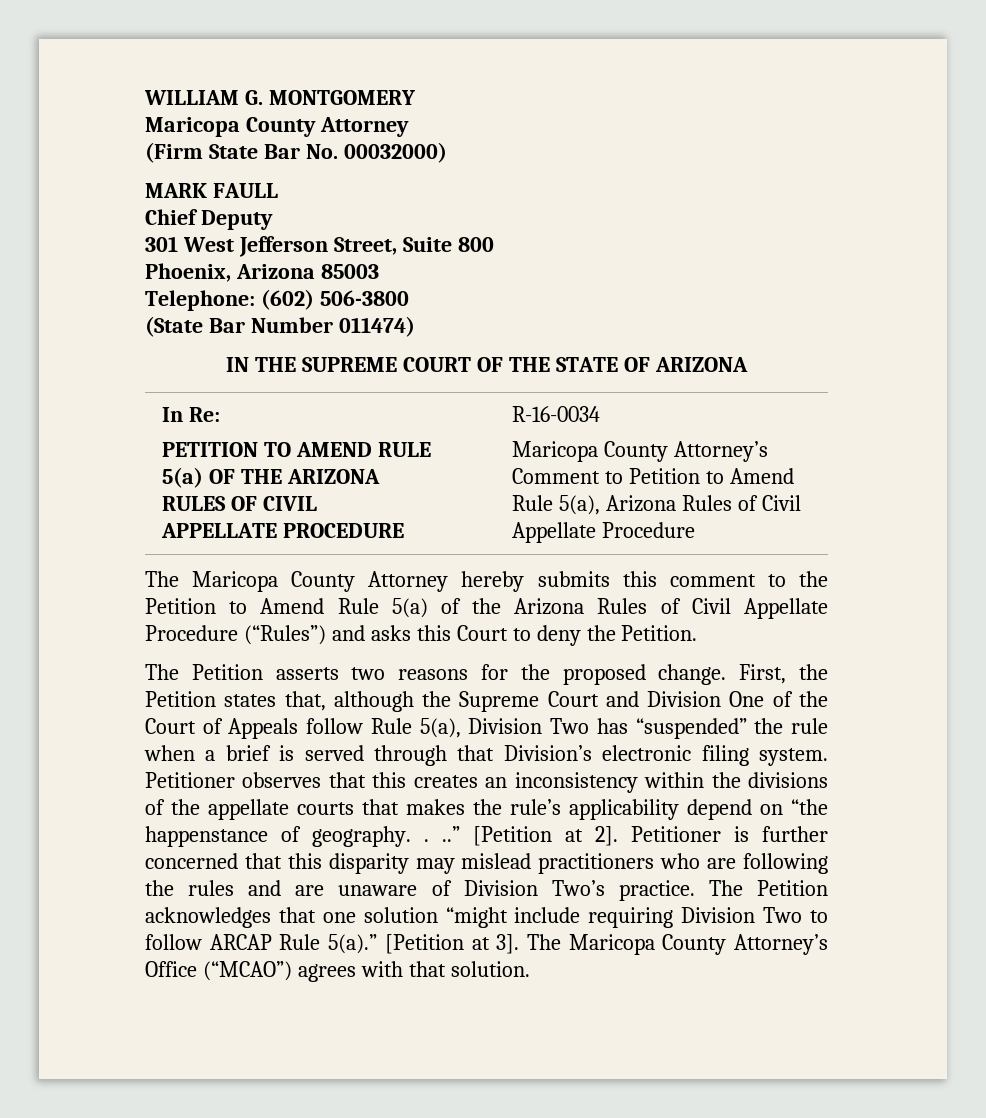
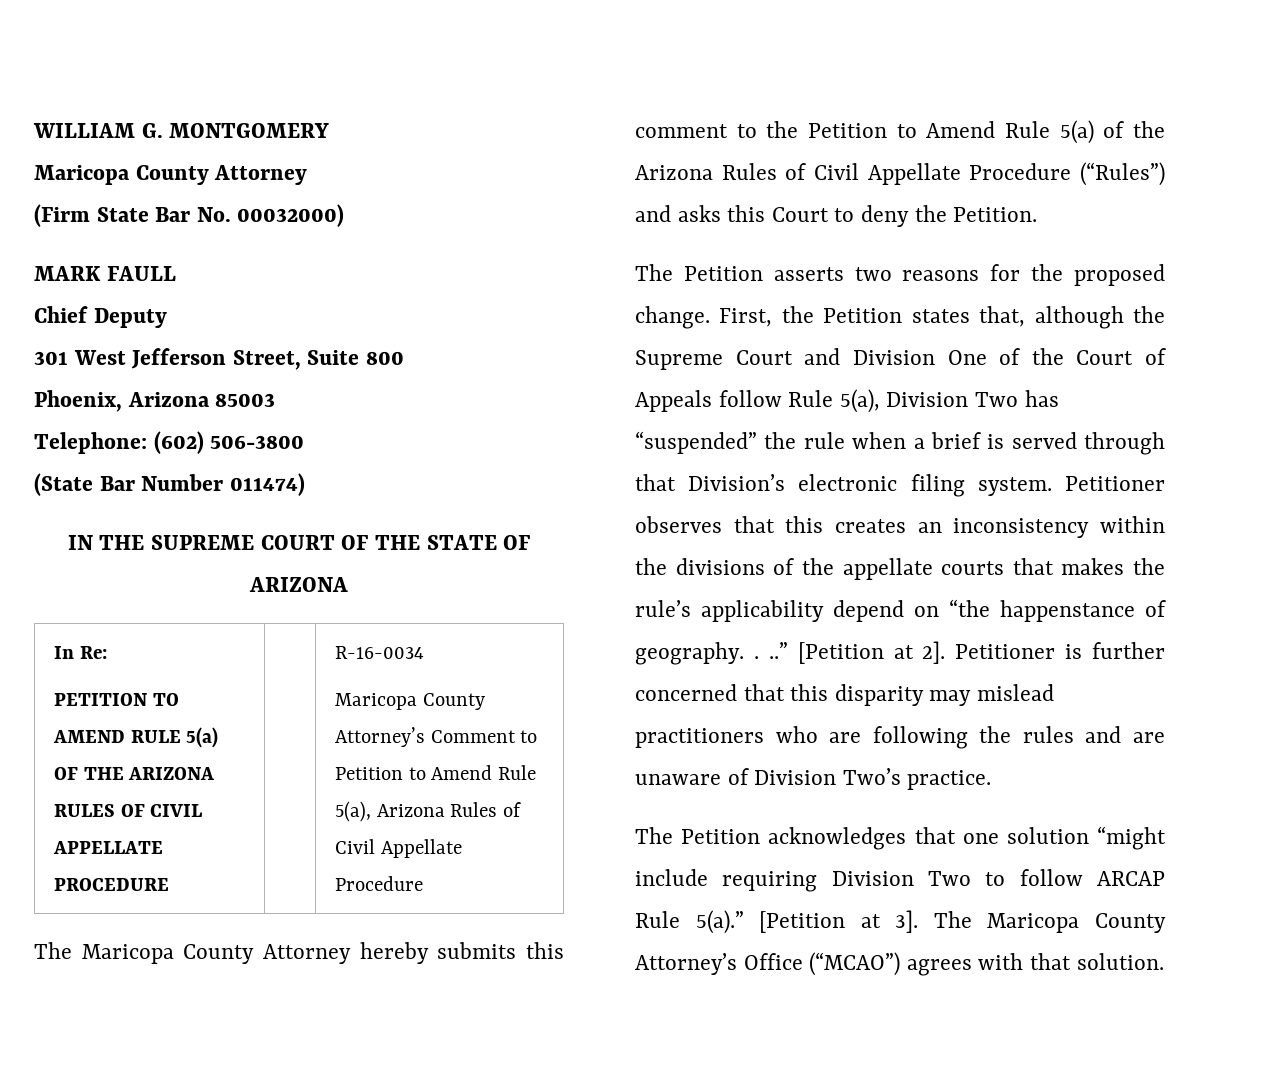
- Petitioner is further concerned that this disparity may mislead practitioners who are following the rules and are unaware of Division Two’s practice. The Petition acknowledges that one solution “might include requiring Division Two to follow ARCAP Rule 5(a).”
+ Petitioner is further concerned that this disparity may mislead practitioners who are following the rules and are unaware of Division Two’s practice.
+ The Petition acknowledges that one solution “might include requiring Division Two to follow ARCAP Rule 5(a).”

